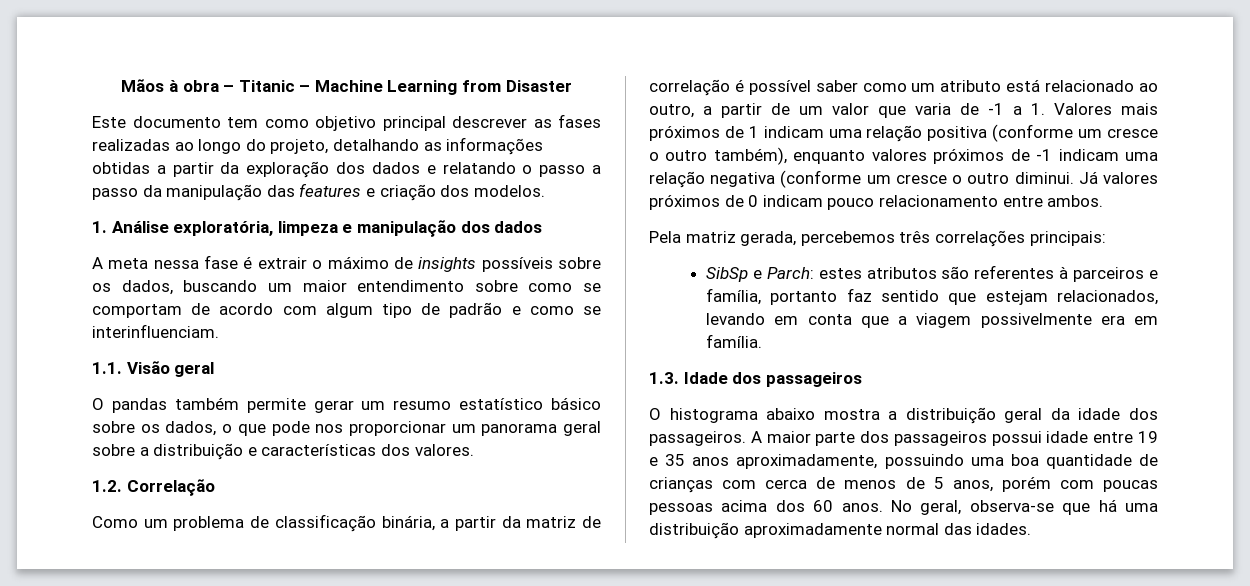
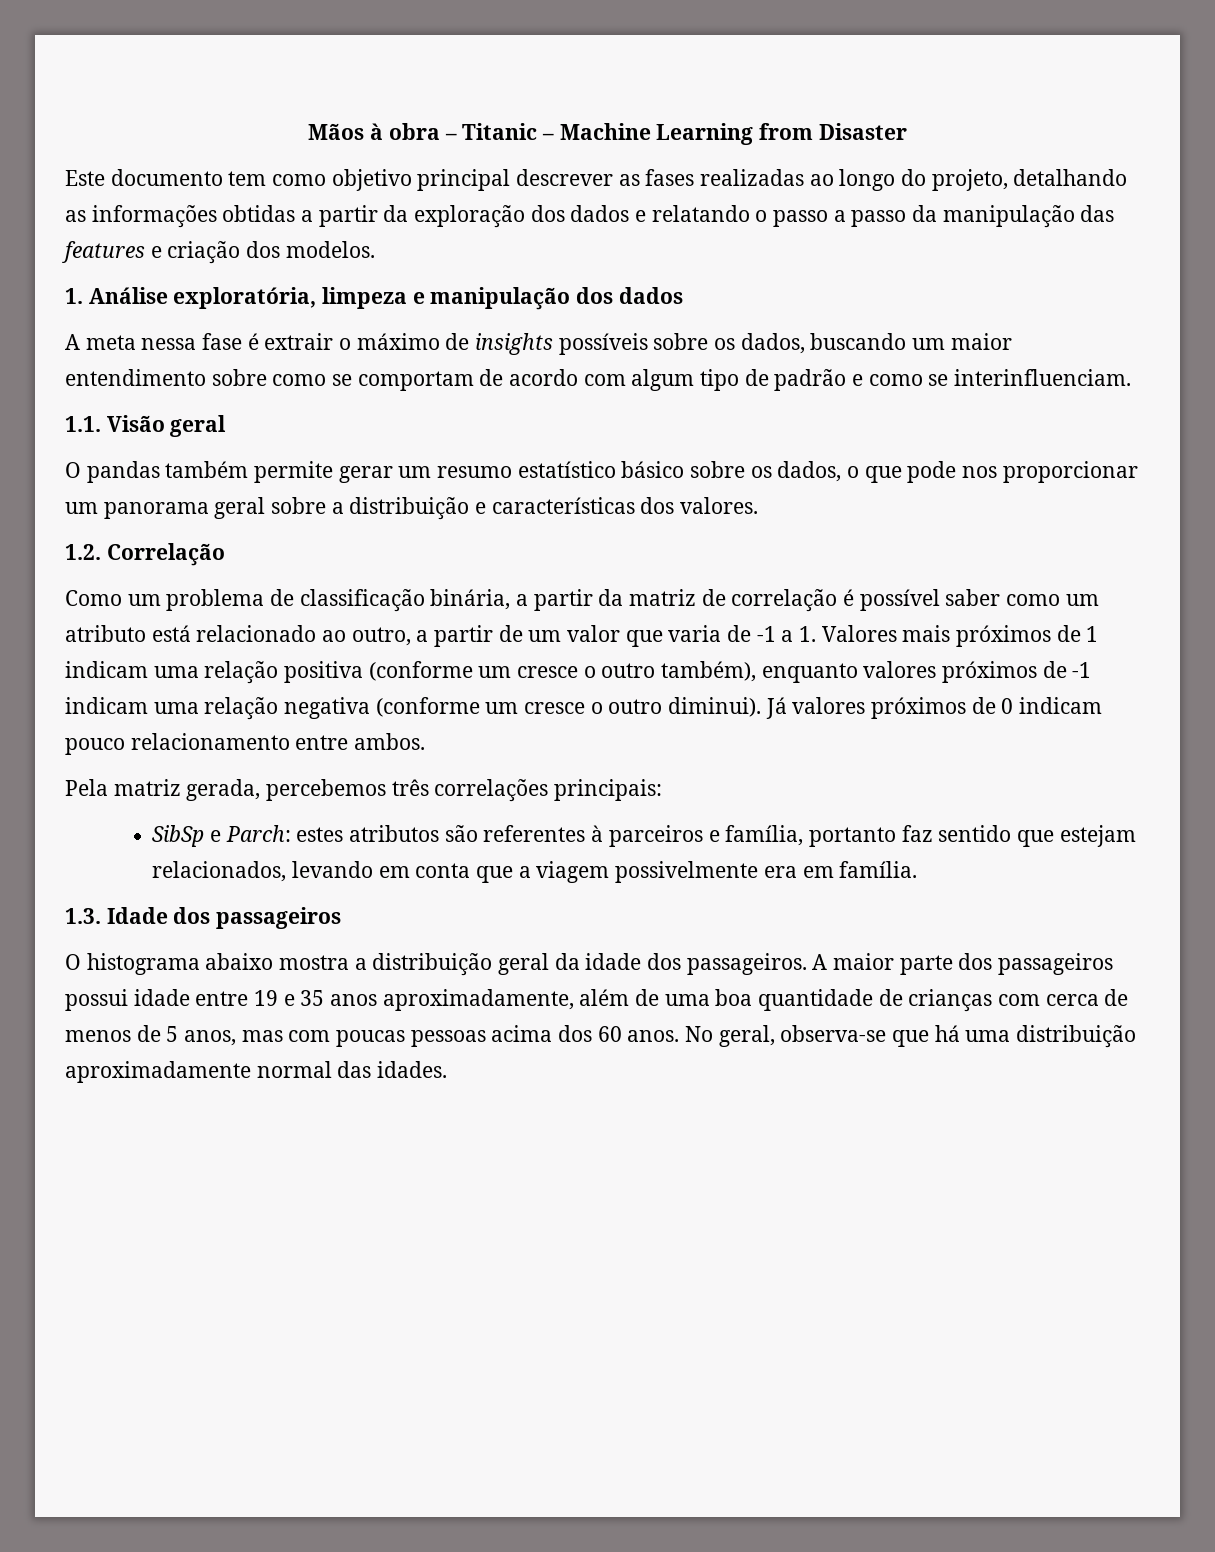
- Como um problema de classificação binária, a partir da matriz de correlação é possível saber como um atributo está relacionado ao outro, a partir de um valor que varia de -1 a 1. Valores mais próximos de 1 indicam uma relação positiva (conforme um cresce o outro também), enquanto valores próximos de -1 indicam uma relação negativa (conforme um cresce o outro diminui.
+ Como um problema de classificação binária, a partir da matriz de correlação é possível saber como um atributo está relacionado ao outro, a partir de um valor que varia de -1 a 1. Valores mais próximos de 1 indicam uma relação positiva (conforme um cresce o outro também), enquanto valores próximos de -1 indicam uma relação negativa (conforme um cresce o outro diminui).
- A maior parte dos passageiros possui idade entre 19 e 35 anos aproximadamente, possuindo uma boa quantidade de crianças com cerca de menos de 5 anos, porém com poucas pessoas acima dos 60 anos.
+ A maior parte dos passageiros possui idade entre 19 e 35 anos aproximadamente, além de uma boa quantidade de crianças com cerca de menos de 5 anos, mas com poucas pessoas acima dos 60 anos.

